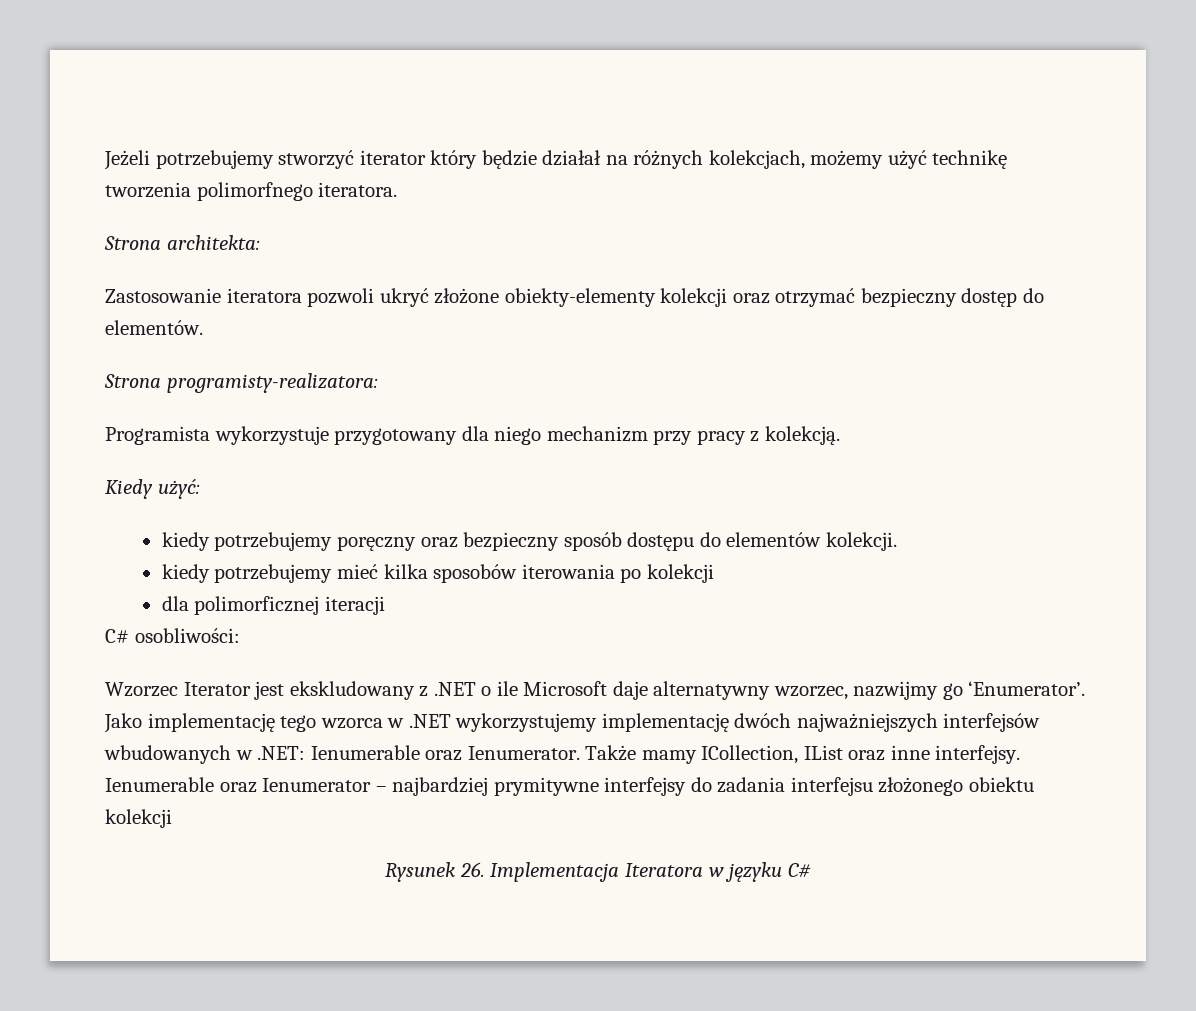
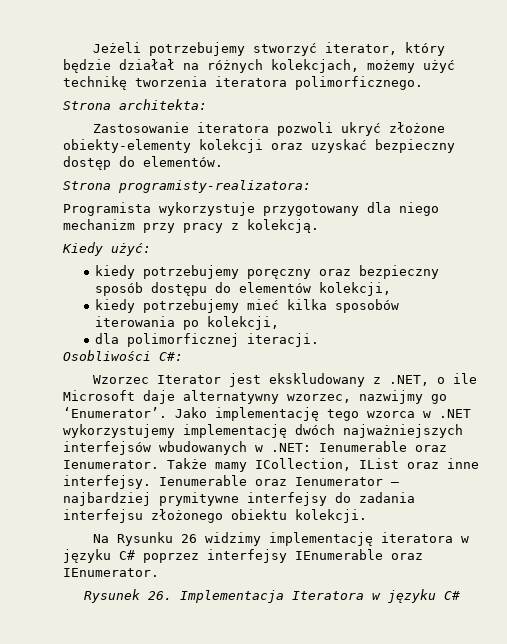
- Jeżeli potrzebujemy stworzyć iterator który będzie działał na różnych kolekcjach, możemy użyć technikę tworzenia polimorfnego iteratora.
+ Jeżeli potrzebujemy stworzyć iterator, który będzie działał na różnych kolekcjach, możemy użyć technikę tworzenia iteratora polimorficznego.
- Zastosowanie iteratora pozwoli ukryć złożone obiekty-elementy kolekcji oraz otrzymać bezpieczny dostęp do elementów.
+ Zastosowanie iteratora pozwoli ukryć złożone obiekty-elementy kolekcji oraz uzyskać bezpieczny dostęp do elementów.
- kiedy potrzebujemy poręczny oraz bezpieczny sposób dostępu do elementów kolekcji.
+ kiedy potrzebujemy poręczny oraz bezpieczny sposób dostępu do elementów kolekcji,
- kiedy potrzebujemy mieć kilka sposobów iterowania po kolekcji
+ kiedy potrzebujemy mieć kilka sposobów iterowania po kolekcji,
- dla polimorficznej iteracji
- C# osobliwości:
+ dla polimorficznej iteracji.
+ Osobliwości C#:
- Wzorzec Iterator jest ekskludowany z .NET o ile Microsoft daje alternatywny wzorzec, nazwijmy go ‘Enumerator’.
+ Wzorzec Iterator jest ekskludowany z .NET, o ile Microsoft daje alternatywny wzorzec, nazwijmy go ‘Enumerator’.
- Ienumerable oraz Ienumerator – najbardziej prymitywne interfejsy do zadania interfejsu złożonego obiektu kolekcji
+ Ienumerable oraz Ienumerator – najbardziej prymitywne interfejsy do zadania interfejsu złożonego obiektu kolekcji.
+ Na Rysunku 26 widzimy implementację iteratora w języku C# poprzez interfejsy IEnumerable oraz IEnumerator.

